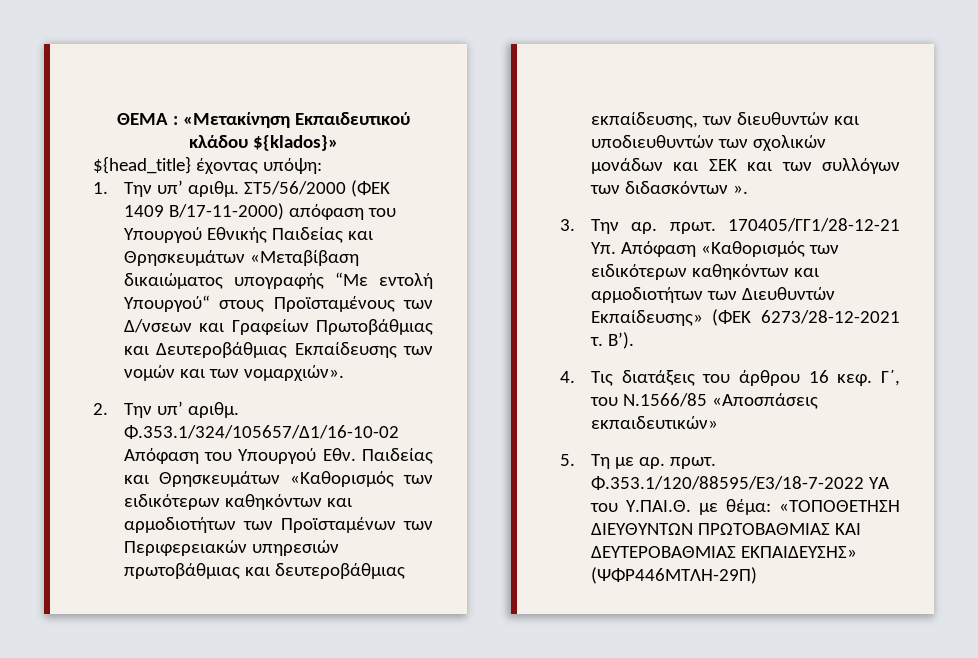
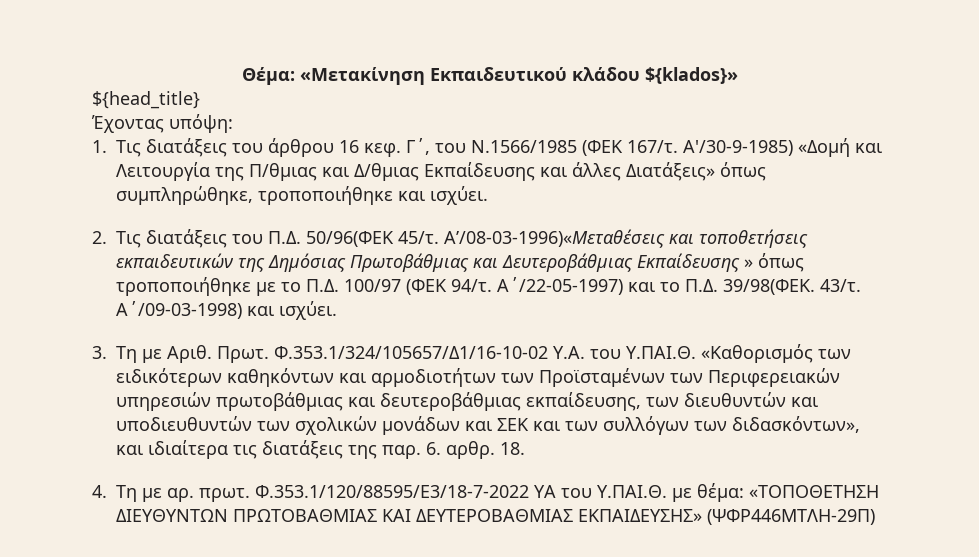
- ΘΕΜΑ : «Μετακίνηση Εκπαιδευτικού κλάδου ${klados}»
+ Θέμα: «Μετακίνηση Εκπαιδευτικού κλάδου ${klados}»
- ${head_title} έχοντας υπόψη:
+ ${head_title}
+ Έχοντας υπόψη:
- 1. Την υπ’ αριθμ. ΣΤ5/56/2000 (ΦΕΚ 1409 Β/17-11-2000) απόφαση του Υπουργού Εθνικής Παιδείας και Θρησκευμάτων «Μεταβίβαση δικαιώματος υπογραφής “Με εντολή Υπουργού“ στους Προϊσταμένους των Δ/νσεων και Γραφείων Πρωτοβάθμιας και Δευτεροβάθμιας Εκπαίδευσης των νομών και των νομαρχιών».
- 2. Την υπ’ αριθμ. Φ.353.1/324/105657/Δ1/16-10-02 Απόφαση του Υπουργού Εθν. Παιδείας και Θρησκευμάτων «Καθορισμός των ειδικότερων καθηκόντων και αρμοδιοτήτων των Προϊσταμένων των Περιφερειακών υπηρεσιών πρωτοβάθμιας και δευτεροβάθμιας εκπαίδευσης, των διευθυντών και υποδιευθυντών των σχολικών μονάδων και ΣΕΚ και των συλλόγων των διδασκόντων ».
- 3. Tην αρ. πρωτ. 170405/ΓΓ1/28-12-21 Υπ. Απόφαση «Καθορισμός των ειδικότερων καθηκόντων και αρμοδιοτήτων των Διευθυντών Εκπαίδευσης» (ΦΕΚ 6273/28-12-2021 τ. Β’).
- 4. Τις διατάξεις του άρθρου 16 κεφ. Γ΄, του Ν.1566/85 «Αποσπάσεις εκπαιδευτικών»
- 5. Τη με αρ. πρωτ.
+ 1. Τις διατάξεις του άρθρου 16 κεφ. Γ΄, του Ν.1566/1985 (ΦΕΚ 167/τ. Α'/30-9-1985) «Δομή και Λειτουργία της Π/θμιας και Δ/θμιας Εκπαίδευσης και άλλες Διατάξεις» όπως συμπληρώθηκε, τροποποιήθηκε και ισχύει.
+ 2. Τις διατάξεις του Π.Δ. 50/96(ΦΕΚ 45/τ. Α’/08-03-1996)«Μεταθέσεις και τοποθετήσεις εκπαιδευτικών της Δημόσιας Πρωτοβάθμιας και Δευτεροβάθμιας Εκπαίδευσης » όπως τροποποιήθηκε με το Π.Δ. 100/97 (ΦΕΚ 94/τ. Α΄/22-05-1997) και το Π.Δ. 39/98(ΦΕΚ. 43/τ. Α΄/09-03-1998) και ισχύει.
+ 3. Τη με Αριθ. Πρωτ. Φ.353.1/324/105657/Δ1/16-10-02 Υ.Α. του Υ.ΠΑΙ.Θ. «Καθορισμός των ειδικότερων καθηκόντων και αρμοδιοτήτων των Προϊσταμένων των Περιφερειακών υπηρεσιών πρωτοβάθμιας και δευτεροβάθμιας εκπαίδευσης, των διευθυντών και υποδιευθυντών των σχολικών μονάδων και ΣΕΚ και των συλλόγων των διδασκόντων», και ιδιαίτερα τις διατάξεις της παρ. 6. αρθρ. 18.
+ 4. Τη με αρ. πρωτ.

